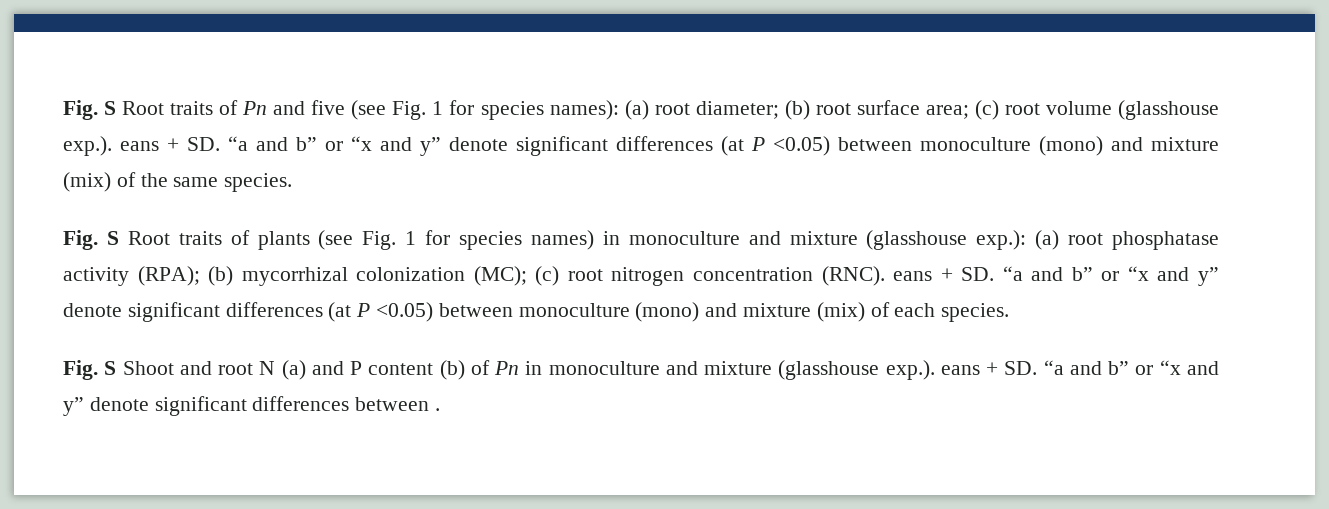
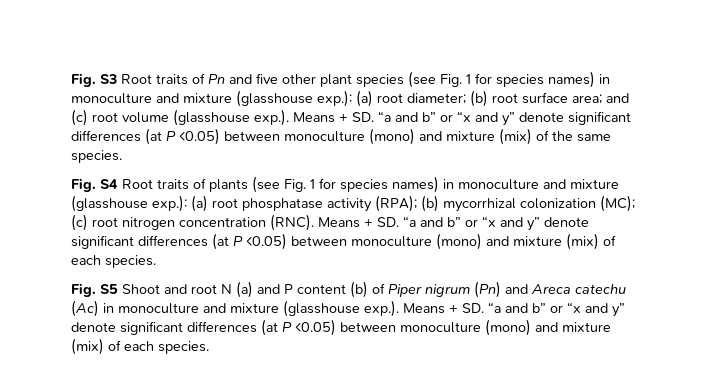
- Fig. S Root traits of Pn and five (see Fig. 1 for species names): (a) root diameter; (b) root surface area; (c) root volume (glasshouse exp.). eans + SD. “a and b” or “x and y” denote significant differences (at P <0.05) between monoculture (mono) and mixture (mix) of the same species.
+ Fig. S3 Root traits of Pn and five other plant species (see Fig. 1 for species names) in monoculture and mixture (glasshouse exp.): (a) root diameter; (b) root surface area; and (c) root volume (glasshouse exp.). Means + SD. “a and b” or “x and y” denote significant differences (at P <0.05) between monoculture (mono) and mixture (mix) of the same species.
- Fig. S Root traits of plants (see Fig. 1 for species names) in monoculture and mixture (glasshouse exp.): (a) root phosphatase activity (RPA); (b) mycorrhizal colonization (MC); (c) root nitrogen concentration (RNC). eans + SD. “a and b” or “x and y” denote significant differences (at P <0.05) between monoculture (mono) and mixture (mix) of each species.
+ Fig. S4 Root traits of plants (see Fig. 1 for species names) in monoculture and mixture (glasshouse exp.): (a) root phosphatase activity (RPA); (b) mycorrhizal colonization (MC); (c) root nitrogen concentration (RNC). Means + SD. “a and b” or “x and y” denote significant differences (at P <0.05) between monoculture (mono) and mixture (mix) of each species.
- Fig. S Shoot and root N (a) and P content (b) of Pn in monoculture and mixture (glasshouse exp.). eans + SD. “a and b” or “x and y” denote significant differences between .
+ Fig. S5 Shoot and root N (a) and P content (b) of Piper nigrum (Pn) and Areca catechu (Ac) in monoculture and mixture (glasshouse exp.). Means + SD. “a and b” or “x and y” denote significant differences (at P <0.05) between monoculture (mono) and mixture (mix) of each species.

